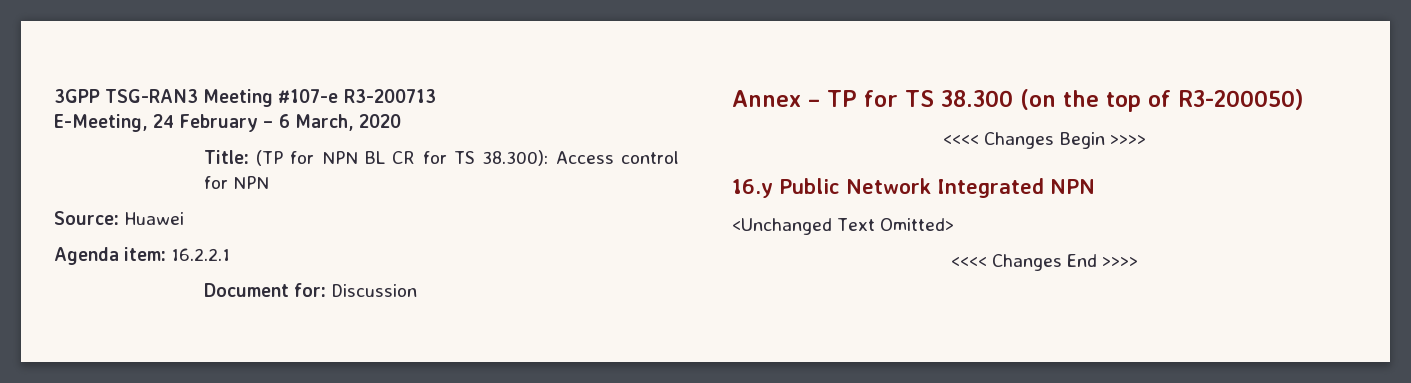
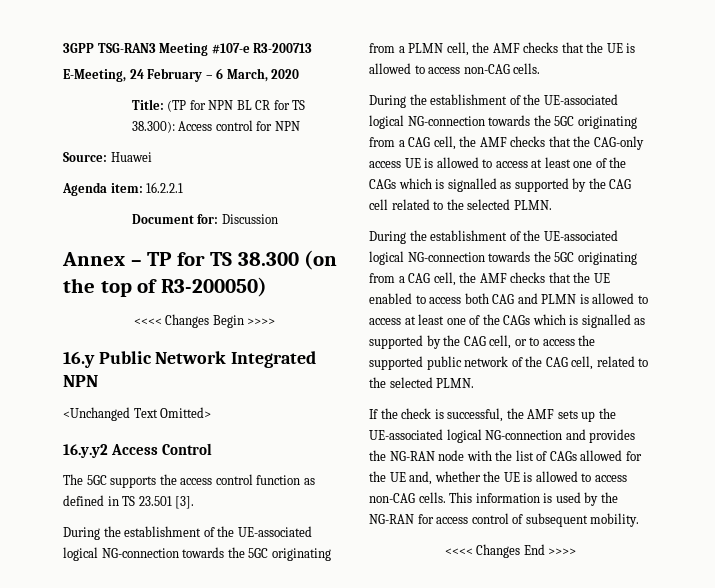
+ 16.y.y2 Access Control
+ The 5GC supports the access control function as defined in TS 23.501 [3].
+ During the establishment of the UE-associated logical NG-connection towards the 5GC originating from a PLMN cell, the AMF checks that the UE is allowed to access non-CAG cells.
+ During the establishment of the UE-associated logical NG-connection towards the 5GC originating from a CAG cell, the AMF checks that the CAG-only access UE is allowed to access at least one of the CAGs which is signalled as supported by the CAG cell related to the selected PLMN.
+ During the establishment of the UE-associated logical NG-connection towards the 5GC originating from a CAG cell, the AMF checks that the UE enabled to access both CAG and PLMN is allowed to access at least one of the CAGs which is signalled as supported by the CAG cell, or to access the supported public network of the CAG cell, related to the selected PLMN.
+ If the check is successful, the AMF sets up the UE-associated logical NG-connection and provides the NG-RAN node with the list of CAGs allowed for the UE and, whether the UE is allowed to access non-CAG cells. This information is used by the NG-RAN for access control of subsequent mobility.

